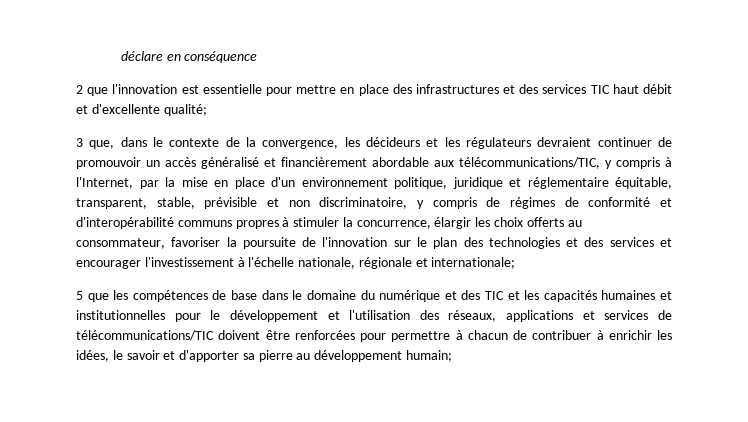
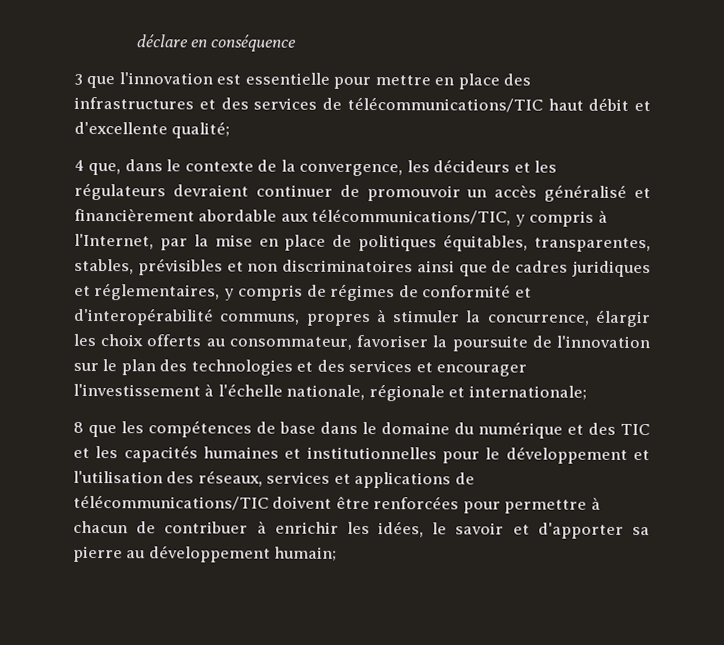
- 2 que l'innovation est essentielle pour mettre en place des infrastructures et des services TIC haut débit et d'excellente qualité;
+ 3 que l'innovation est essentielle pour mettre en place des infrastructures et des services de télécommunications/TIC haut débit et d'excellente qualité;
- 3 que, dans le contexte de la convergence, les décideurs et les régulateurs devraient continuer de promouvoir un accès généralisé et financièrement abordable aux télécommunications/TIC, y compris à l'Internet, par la mise en place d'un environnement politique, juridique et réglementaire équitable, transparent, stable, prévisible et non discriminatoire, y compris de régimes de conformité et d'interopérabilité communs propres à stimuler la concurrence, élargir les choix offerts au consommateur, favoriser la poursuite de l'innovation sur le plan des technologies et des services et encourager l'investissement à l'échelle nationale, régionale et internationale;
+ 4 que, dans le contexte de la convergence, les décideurs et les régulateurs devraient continuer de promouvoir un accès généralisé et financièrement abordable aux télécommunications/TIC, y compris à l'Internet, par la mise en place de politiques équitables, transparentes, stables, prévisibles et non discriminatoires ainsi que de cadres juridiques et réglementaires, y compris de régimes de conformité et d'interopérabilité communs, propres à stimuler la concurrence, élargir les choix offerts au consommateur, favoriser la poursuite de l'innovation sur le plan des technologies et des services et encourager l'investissement à l'échelle nationale, régionale et internationale;
- 5 que les compétences de base dans le domaine du numérique et des TIC et les capacités humaines et institutionnelles pour le développement et l'utilisation des réseaux, applications et services de télécommunications/TIC doivent être renforcées pour permettre à chacun de contribuer à enrichir les idées, le savoir et d'apporter sa pierre au développement humain;
+ 8 que les compétences de base dans le domaine du numérique et des TIC et les capacités humaines et institutionnelles pour le développement et l'utilisation des réseaux, services et applications de télécommunications/TIC doivent être renforcées pour permettre à chacun de contribuer à enrichir les idées, le savoir et d'apporter sa pierre au développement humain;

